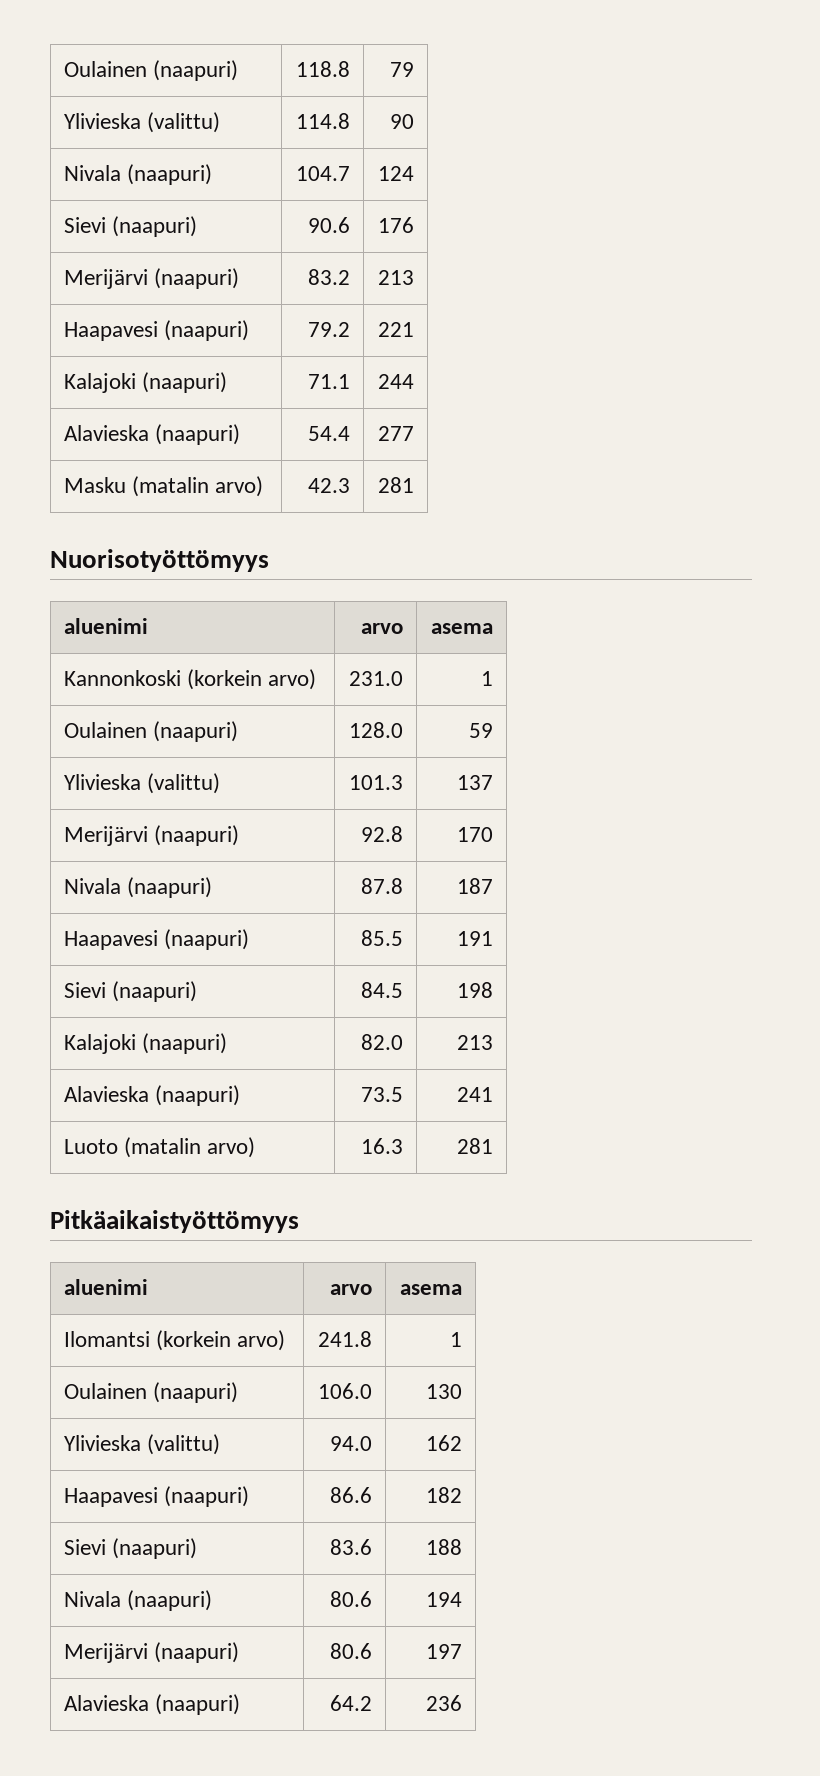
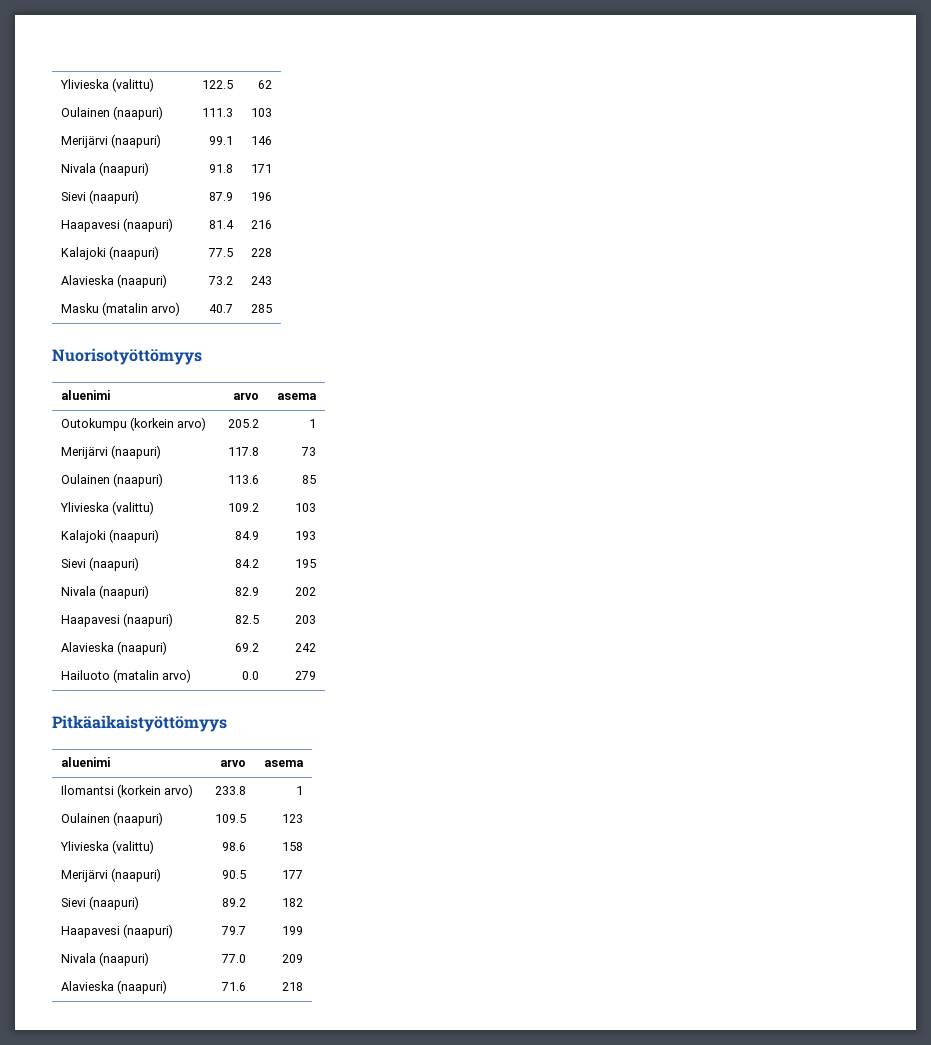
- Oulainen (naapuri) | 118.8 | 79
- Ylivieska (valittu) | 114.8 | 90
- Nivala (naapuri) | 104.7 | 124
- Sievi (naapuri) | 90.6 | 176
- Merijärvi (naapuri) | 83.2 | 213
- Haapavesi (naapuri) | 79.2 | 221
- Kalajoki (naapuri) | 71.1 | 244
- Alavieska (naapuri) | 54.4 | 277
+ Ylivieska (valittu) | 122.5 | 62
+ Oulainen (naapuri) | 111.3 | 103
+ Merijärvi (naapuri) | 99.1 | 146
+ Nivala (naapuri) | 91.8 | 171
+ Sievi (naapuri) | 87.9 | 196
+ Haapavesi (naapuri) | 81.4 | 216
+ Kalajoki (naapuri) | 77.5 | 228
+ Alavieska (naapuri) | 73.2 | 243
- Masku (matalin arvo) | 42.3 | 281
+ Masku (matalin arvo) | 40.7 | 285
- Kannonkoski (korkein arvo) | 231.0 | 1
- Oulainen (naapuri) | 128.0 | 59
- Ylivieska (valittu) | 101.3 | 137
- Merijärvi (naapuri) | 92.8 | 170
- Nivala (naapuri) | 87.8 | 187
- Haapavesi (naapuri) | 85.5 | 191
- Sievi (naapuri) | 84.5 | 198
- Kalajoki (naapuri) | 82.0 | 213
- Alavieska (naapuri) | 73.5 | 241
- Luoto (matalin arvo) | 16.3 | 281
+ Outokumpu (korkein arvo) | 205.2 | 1
+ Merijärvi (naapuri) | 117.8 | 73
+ Oulainen (naapuri) | 113.6 | 85
+ Ylivieska (valittu) | 109.2 | 103
+ Kalajoki (naapuri) | 84.9 | 193
+ Sievi (naapuri) | 84.2 | 195
+ Nivala (naapuri) | 82.9 | 202
+ Haapavesi (naapuri) | 82.5 | 203
+ Alavieska (naapuri) | 69.2 | 242
+ Hailuoto (matalin arvo) | 0.0 | 279
- Ilomantsi (korkein arvo) | 241.8 | 1
- Oulainen (naapuri) | 106.0 | 130
- Ylivieska (valittu) | 94.0 | 162
- Haapavesi (naapuri) | 86.6 | 182
- Sievi (naapuri) | 83.6 | 188
- Nivala (naapuri) | 80.6 | 194
- Merijärvi (naapuri) | 80.6 | 197
- Alavieska (naapuri) | 64.2 | 236
+ Ilomantsi (korkein arvo) | 233.8 | 1
+ Oulainen (naapuri) | 109.5 | 123
+ Ylivieska (valittu) | 98.6 | 158
+ Merijärvi (naapuri) | 90.5 | 177
+ Sievi (naapuri) | 89.2 | 182
+ Haapavesi (naapuri) | 79.7 | 199
+ Nivala (naapuri) | 77.0 | 209
+ Alavieska (naapuri) | 71.6 | 218

